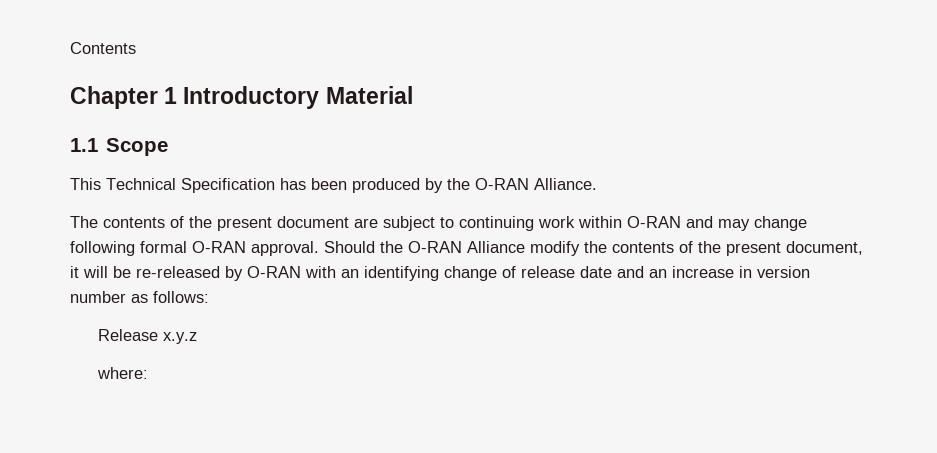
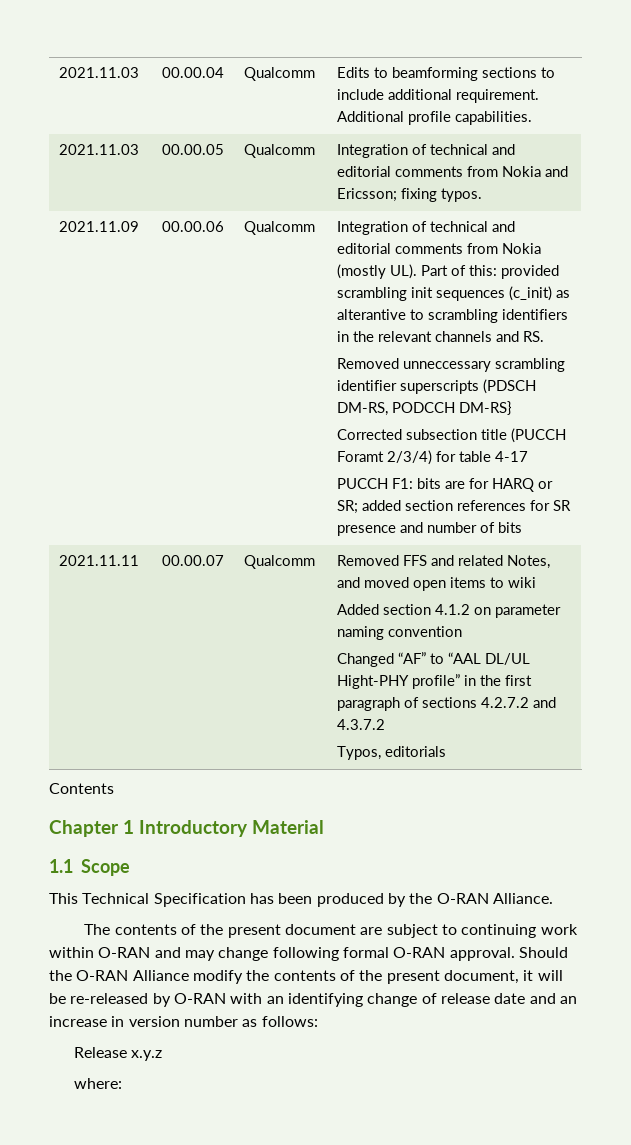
+ 2021.11.03 | 00.00.04 | Qualcomm | Edits to beamforming sections to include additional requirement. Additional profile capabilities.
+ 2021.11.03 | 00.00.05 | Qualcomm | Integration of technical and editorial comments from Nokia and Ericsson; fixing typos.
+ 2021.11.09 | 00.00.06 | Qualcomm | Integration of technical and editorial comments from Nokia (mostly UL). Part of this: provided scrambling init sequences (c_init) as alterantive to scrambling identifiers in the relevant channels and RS.
+ Removed unneccessary scrambling identifier superscripts (PDSCH DM-RS, PODCCH DM-RS}
+ Corrected subsection title (PUCCH Foramt 2/3/4) for table 4-17
+ PUCCH F1: bits are for HARQ or SR; added section references for SR presence and number of bits
+ 2021.11.11 | 00.00.07 | Qualcomm | Removed FFS and related Notes, and moved open items to wiki
+ Added section 4.1.2 on parameter naming convention
+ Changed “AF” to “AAL DL/UL Hight-PHY profile” in the first paragraph of sections 4.2.7.2 and 4.3.7.2
+ Typos, editorials

